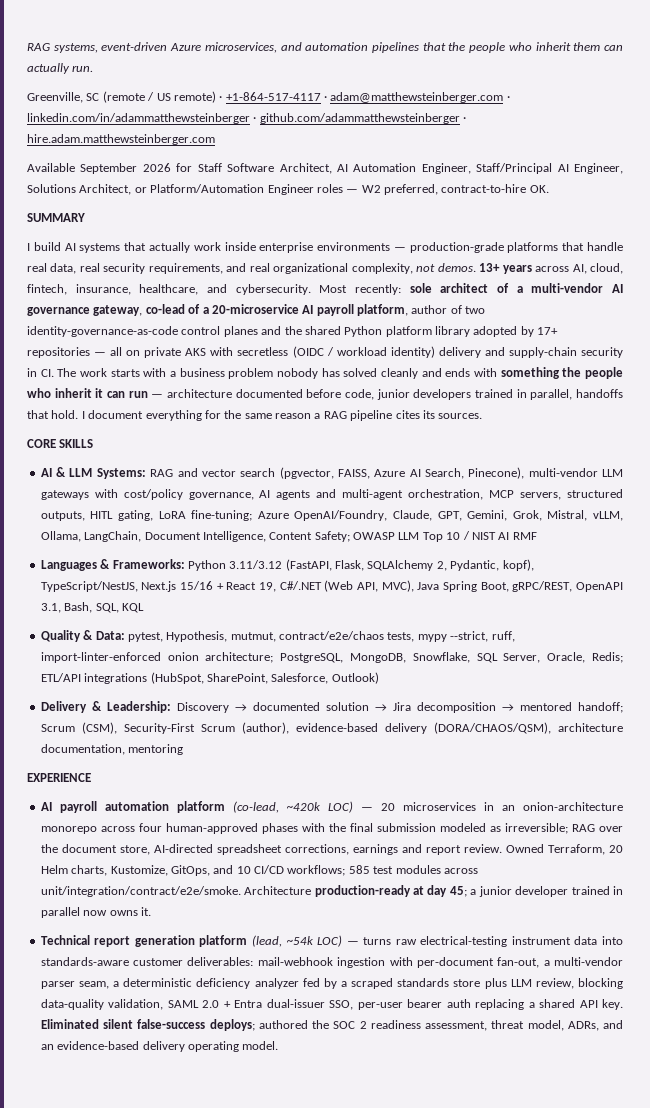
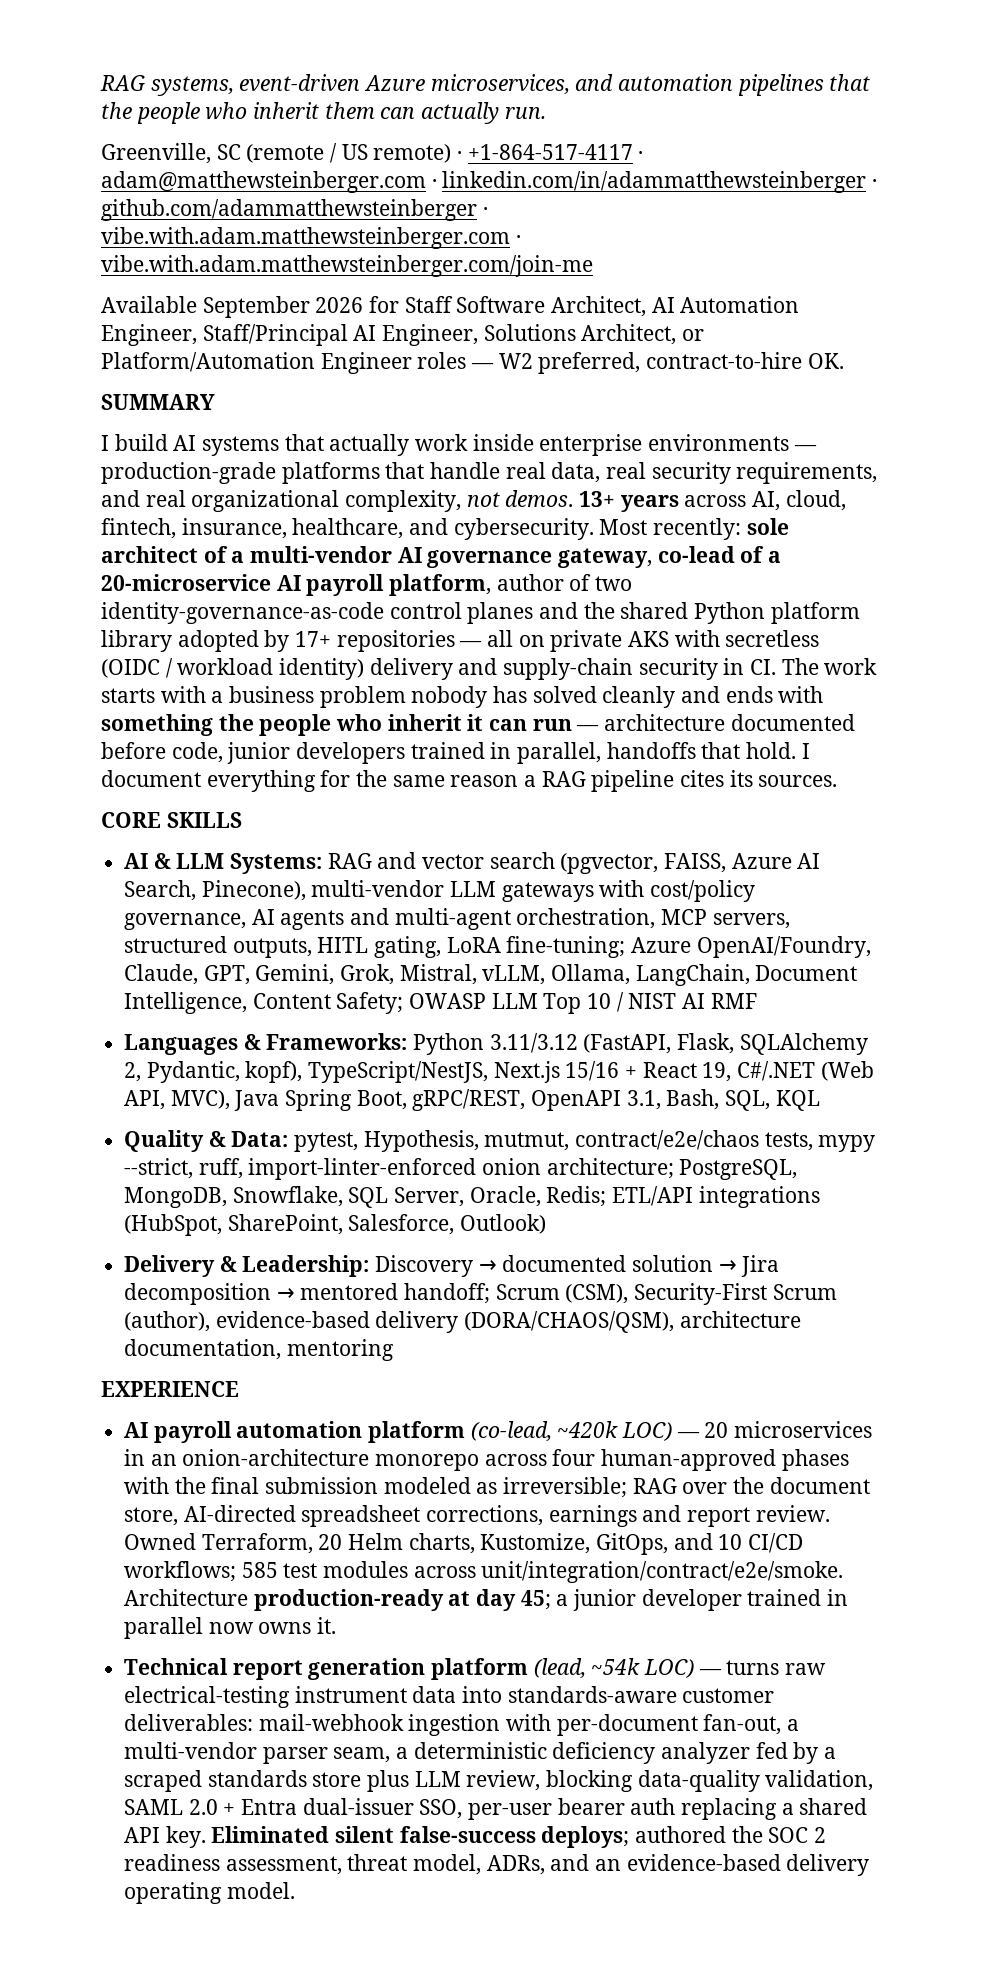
- Greenville, SC (remote / US remote) · +1-864-517-4117 · adam@matthewsteinberger.com · linkedin.com/in/adammatthewsteinberger · github.com/adammatthewsteinberger · hire.adam.matthewsteinberger.com
+ Greenville, SC (remote / US remote) · +1-864-517-4117 · adam@matthewsteinberger.com · linkedin.com/in/adammatthewsteinberger · github.com/adammatthewsteinberger · vibe.with.adam.matthewsteinberger.com · vibe.with.adam.matthewsteinberger.com/join-me

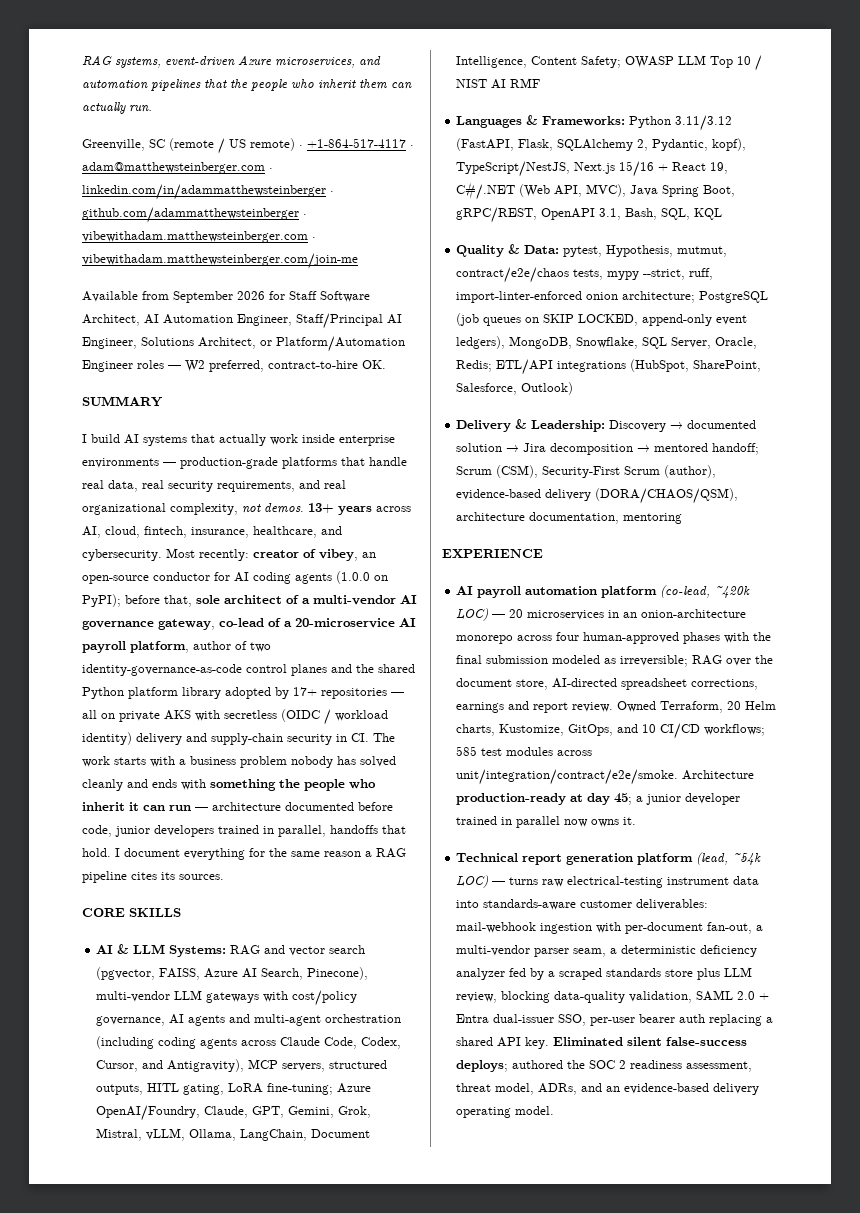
- Greenville, SC (remote / US remote) · +1-864-517-4117 · adam@matthewsteinberger.com · linkedin.com/in/adammatthewsteinberger · github.com/adammatthewsteinberger · vibe.with.adam.matthewsteinberger.com · vibe.with.adam.matthewsteinberger.com/join-me
+ Greenville, SC (remote / US remote) · +1-864-517-4117 · adam@matthewsteinberger.com · linkedin.com/in/adammatthewsteinberger · github.com/adammatthewsteinberger · vibewithadam.matthewsteinberger.com · vibewithadam.matthewsteinberger.com/join-me
- Available September 2026 for Staff Software Architect, AI Automation Engineer, Staff/Principal AI Engineer, Solutions Architect, or Platform/Automation Engineer roles — W2 preferred, contract-to-hire OK.
+ Available from September 2026 for Staff Software Architect, AI Automation Engineer, Staff/Principal AI Engineer, Solutions Architect, or Platform/Automation Engineer roles — W2 preferred, contract-to-hire OK.
- sole architect of a multi-vendor AI governance gateway, co-lead of a 20-microservice AI payroll platform, author of two identity-governance-as-code control planes and the shared Python platform library adopted by 17+ repositories — all on private AKS with secretless (OIDC / workload identity) delivery and supply-chain security in CI. The work starts with a business problem nobody has solved cleanly and ends with something the people who inherit it can run — architecture documented before code, junior developers trained in parallel, handoffs that hold.
+ creator of vibey, an open-source conductor for AI coding agents (1.0.0 on PyPI); before that, sole architect of a multi-vendor AI governance gateway, co-lead of a 20-microservice AI payroll platform, author of two identity-governance-as-code control planes and the shared Python platform library adopted by 17+ repositories — all on private AKS with secretless (OIDC / workload identity) delivery and supply-chain security in CI. The work starts with a business problem nobody has solved cleanly and ends with something the people who inherit it can run — architecture documented before code, junior developers trained in parallel, handoffs that hold.
- AI & LLM Systems: RAG and vector search (pgvector, FAISS, Azure AI Search, Pinecone), multi-vendor LLM gateways with cost/policy governance, AI agents and multi-agent orchestration, MCP servers, structured outputs, HITL gating, LoRA fine-tuning; Azure OpenAI/Foundry, Claude, GPT, Gemini, Grok, Mistral, vLLM, Ollama, LangChain, Document Intelligence, Content Safety; OWASP LLM Top 10 / NIST AI RMF
+ AI & LLM Systems: RAG and vector search (pgvector, FAISS, Azure AI Search, Pinecone), multi-vendor LLM gateways with cost/policy governance, AI agents and multi-agent orchestration (including coding agents across Claude Code, Codex, Cursor, and Antigravity), MCP servers, structured outputs, HITL gating, LoRA fine-tuning; Azure OpenAI/Foundry, Claude, GPT, Gemini, Grok, Mistral, vLLM, Ollama, LangChain, Document Intelligence, Content Safety; OWASP LLM Top 10 / NIST AI RMF
- Quality & Data: pytest, Hypothesis, mutmut, contract/e2e/chaos tests, mypy --strict, ruff, import-linter-enforced onion architecture; PostgreSQL, MongoDB, Snowflake, SQL Server, Oracle, Redis; ETL/API integrations (HubSpot, SharePoint, Salesforce, Outlook)
+ Quality & Data: pytest, Hypothesis, mutmut, contract/e2e/chaos tests, mypy --strict, ruff, import-linter-enforced onion architecture; PostgreSQL (job queues on SKIP LOCKED, append-only event ledgers), MongoDB, Snowflake, SQL Server, Oracle, Redis; ETL/API integrations (HubSpot, SharePoint, Salesforce, Outlook)

